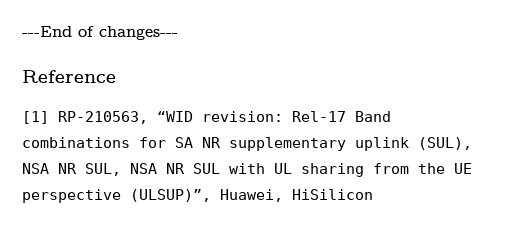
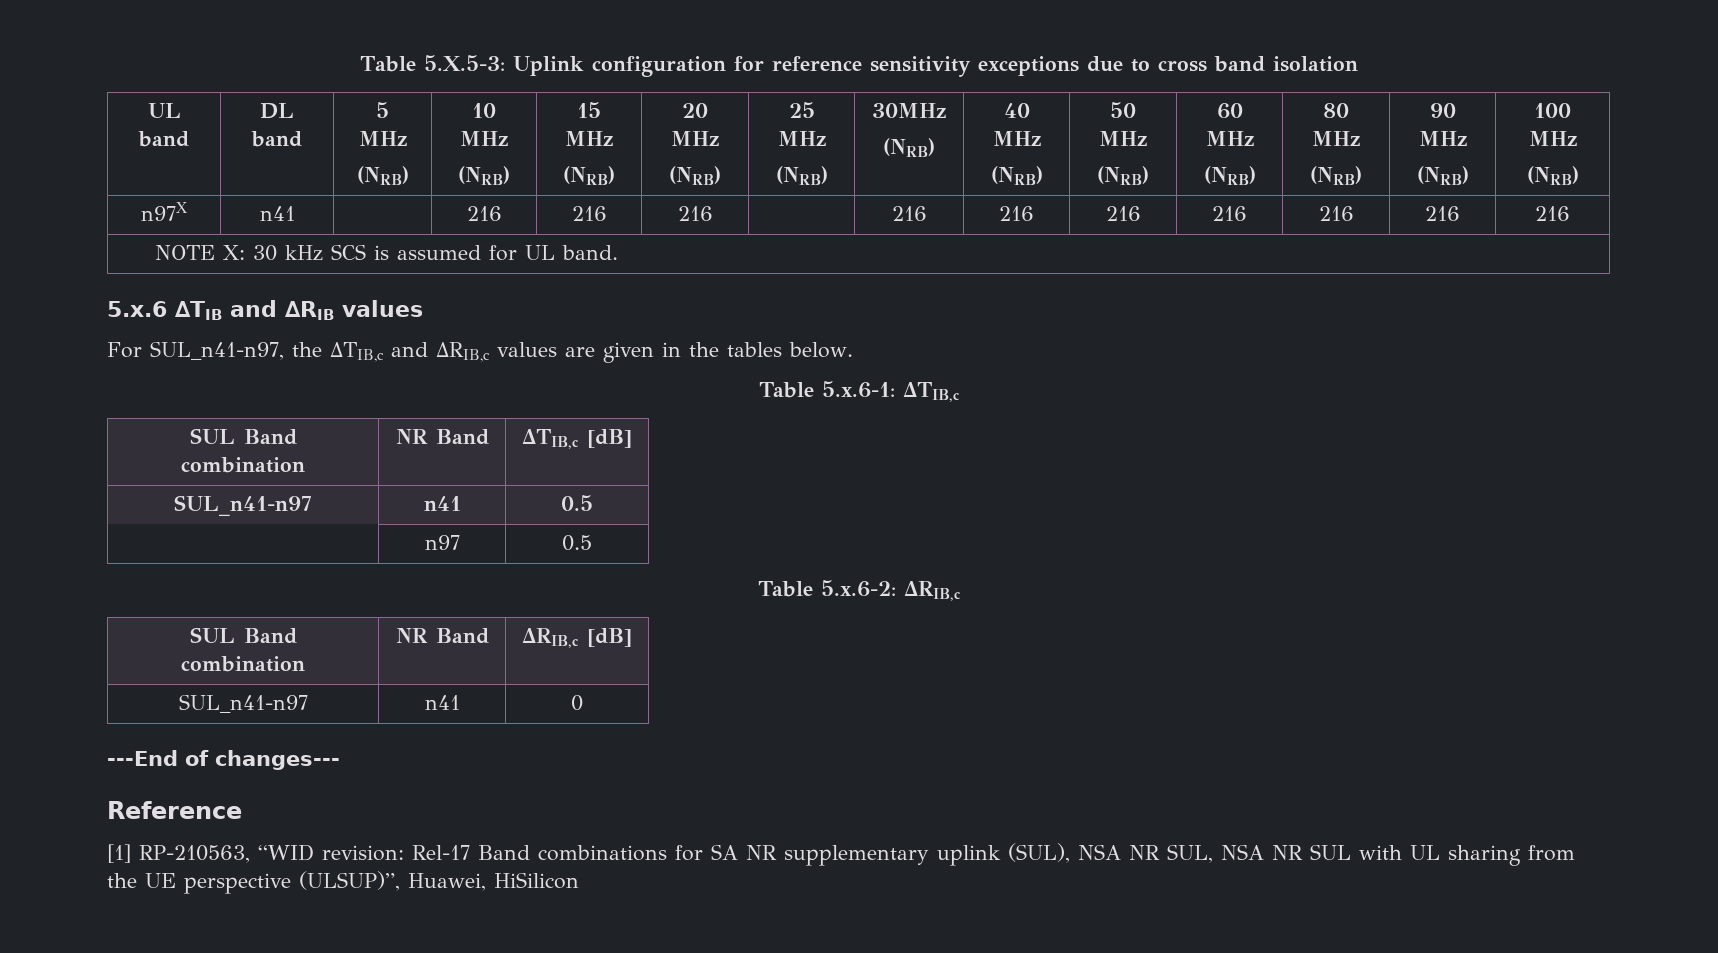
+ Table 5.X.5-3: Uplink configuration for reference sensitivity exceptions due to cross band isolation
+ UL band | DL band | 5 MHz
+ (NRB) | 10 MHz
+ (NRB) | 15 MHz
+ (NRB) | 20 MHz
+ (NRB) | 25 MHz
+ (NRB) | 30MHz
+ (NRB) | 40 MHz
+ (NRB) | 50 MHz
+ (NRB) | 60 MHz
+ (NRB) | 80 MHz
+ (NRB) | 90 MHz
+ (NRB) | 100 MHz
+ (NRB)
+ n97X | n41 | | 216 | 216 | 216 | | 216 | 216 | 216 | 216 | 216 | 216 | 216
+ NOTE X: 30 kHz SCS is assumed for UL band.
+ 5.x.6 ∆TIB and ∆RIB values
+ For SUL_n41-n97, the ΔTIB,c and ΔRIB,c values are given in the tables below.
+ Table 5.x.6-1: ΔTIB,c
+ SUL Band combination | NR Band | ΔTIB,c [dB]
+ SUL_n41-n97 | n41 | 0.5
+ | n97 | 0.5
+ Table 5.x.6-2: ΔRIB,c
+ SUL Band combination | NR Band | ΔRIB,c [dB]
+ SUL_n41-n97 | n41 | 0

